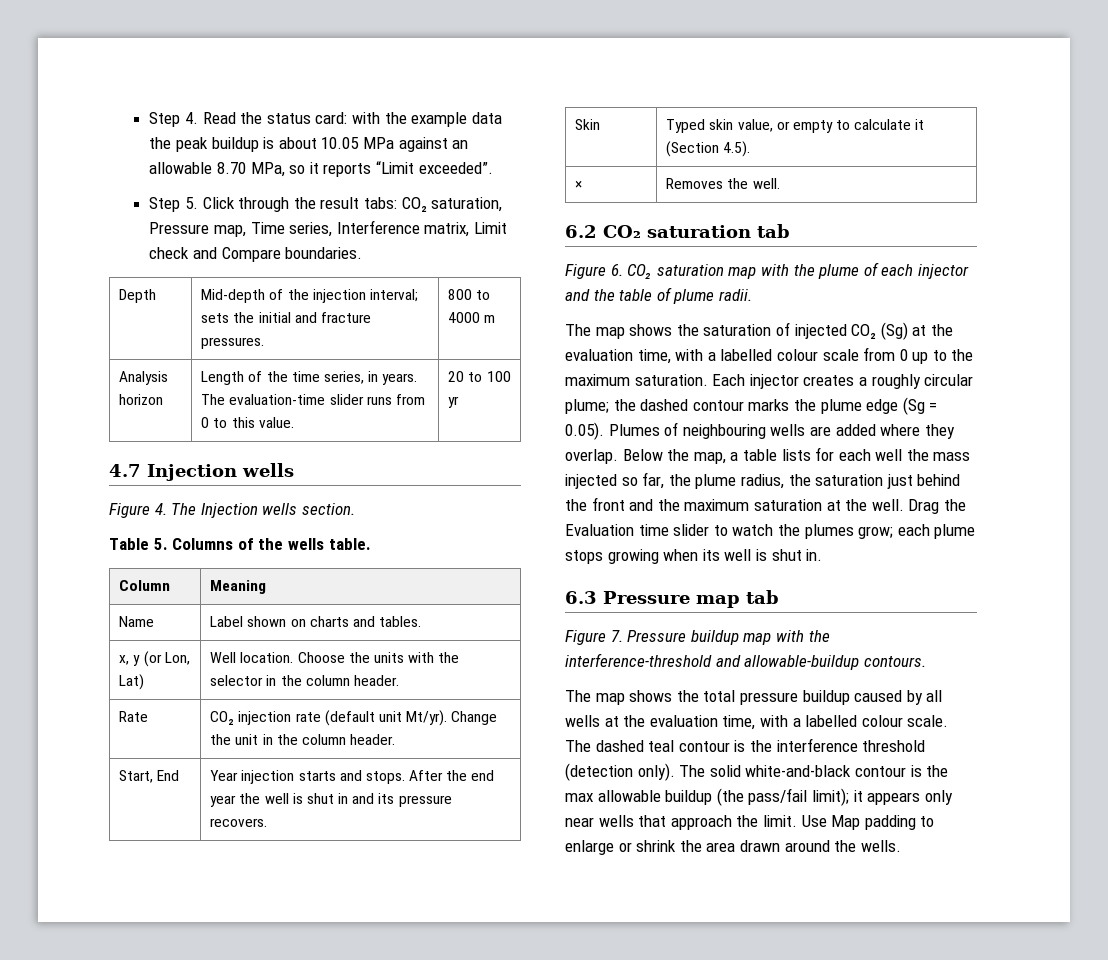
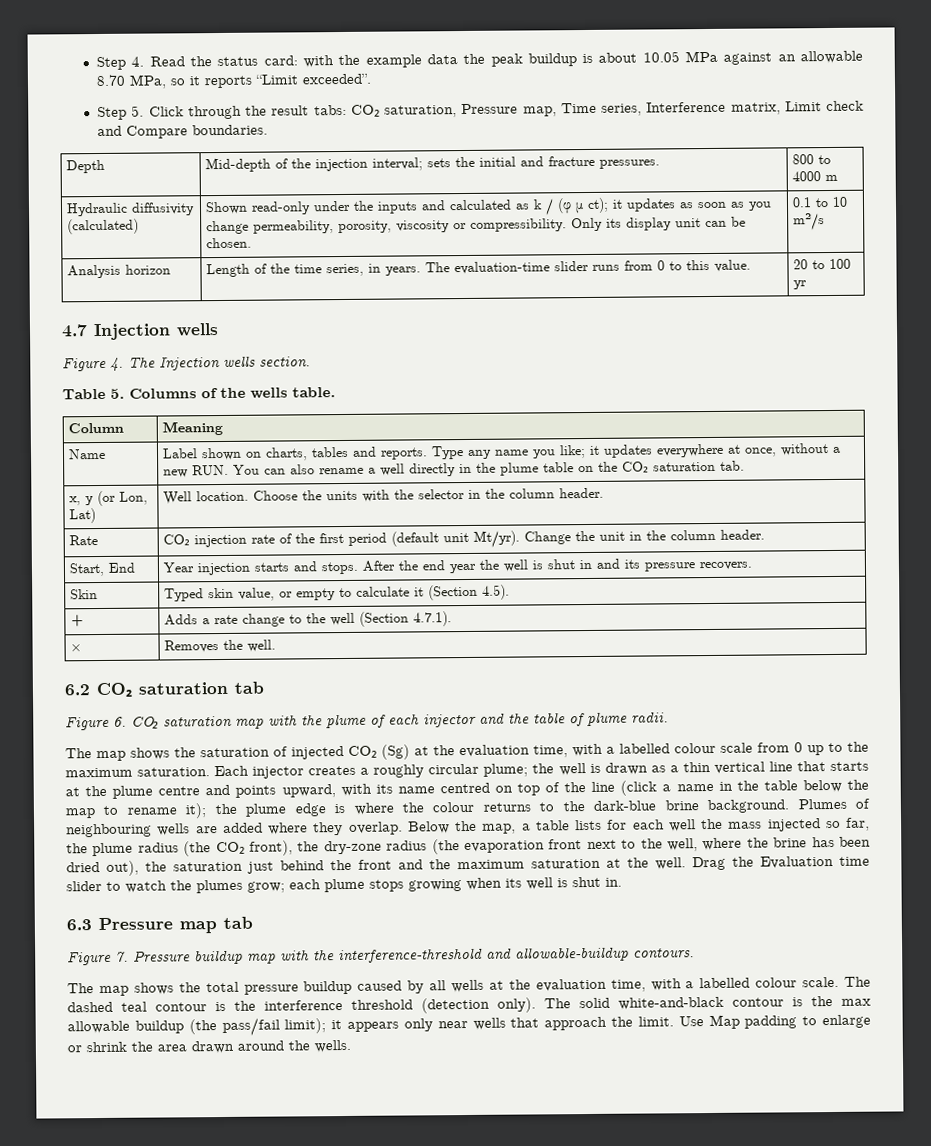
+ Hydraulic diffusivity (calculated) | Shown read-only under the inputs and calculated as k / (φ μ ct); it updates as soon as you change permeability, porosity, viscosity or compressibility. Only its display unit can be chosen. | 0.1 to 10 m²/s
- Name | Label shown on charts and tables.
+ Name | Label shown on charts, tables and reports. Type any name you like; it updates everywhere at once, without a new RUN. You can also rename a well directly in the plume table on the CO₂ saturation tab.
- Rate | CO₂ injection rate (default unit Mt/yr). Change the unit in the column header.
+ Rate | CO₂ injection rate of the first period (default unit Mt/yr). Change the unit in the column header.
+ ＋ | Adds a rate change to the well (Section 4.7.1).
- Each injector creates a roughly circular plume; the dashed contour marks the plume edge (Sg = 0.05). Plumes of neighbouring wells are added where they overlap.
+ Each injector creates a roughly circular plume; the well is drawn as a thin vertical line that starts at the plume centre and points upward, with its name centred on top of the line (click a name in the table below the map to rename it); the plume edge is where the colour returns to the dark-blue brine background. Plumes of neighbouring wells are added where they overlap.
- Below the map, a table lists for each well the mass injected so far, the plume radius, the saturation just behind the front and the maximum saturation at the well.
+ Below the map, a table lists for each well the mass injected so far, the plume radius (the CO₂ front), the dry-zone radius (the evaporation front next to the well, where the brine has been dried out), the saturation just behind the front and the maximum saturation at the well.

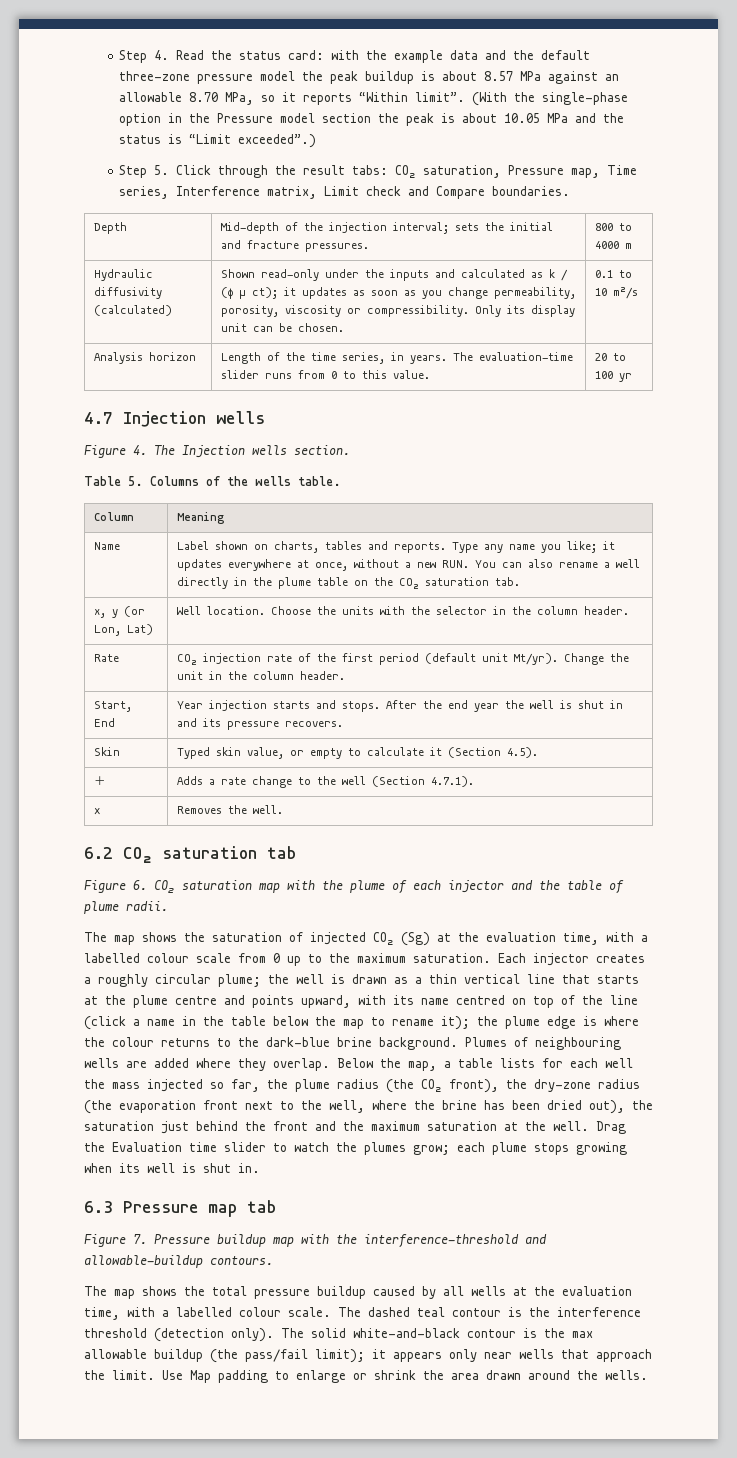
- Step 4. Read the status card: with the example data the peak buildup is about 10.05 MPa against an allowable 8.70 MPa, so it reports “Limit exceeded”.
+ Step 4. Read the status card: with the example data and the default three-zone pressure model the peak buildup is about 8.57 MPa against an allowable 8.70 MPa, so it reports “Within limit”. (With the single-phase option in the Pressure model section the peak is about 10.05 MPa and the status is “Limit exceeded”.)

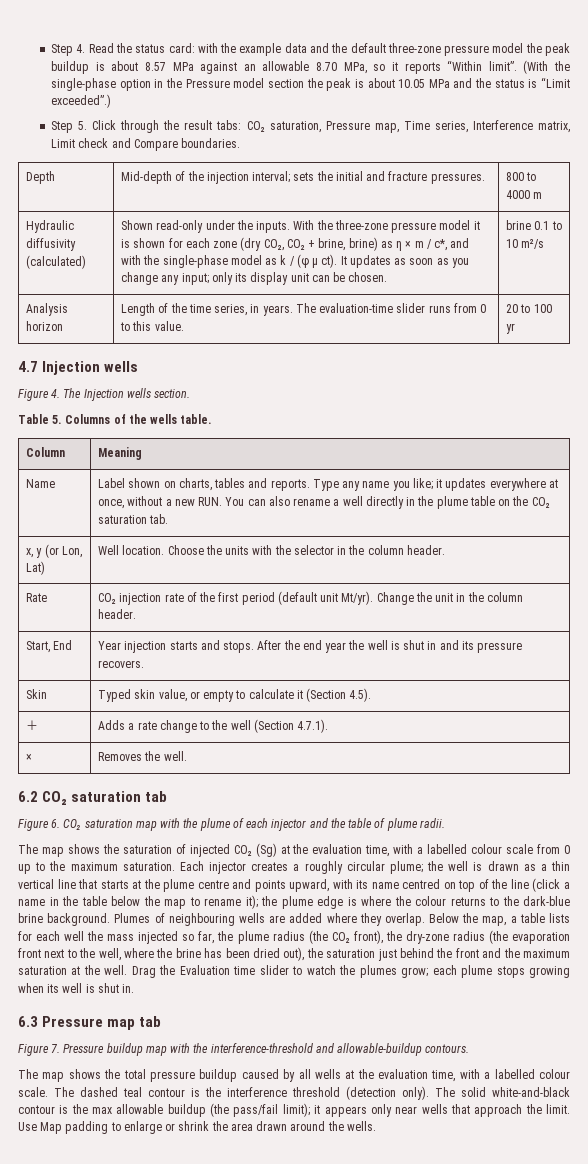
- Shown read-only under the inputs and calculated as k / (φ μ ct); it updates as soon as you change permeability, porosity, viscosity or compressibility. Only its display unit can be chosen.
+ Shown read-only under the inputs. With the three-zone pressure model it is shown for each zone (dry CO₂, CO₂ + brine, brine) as η × m / c*, and with the single-phase model as k / (φ μ ct). It updates as soon as you change any input; only its display unit can be chosen.
- 0.1 to 10 m²/s
+ brine 0.1 to 10 m²/s

